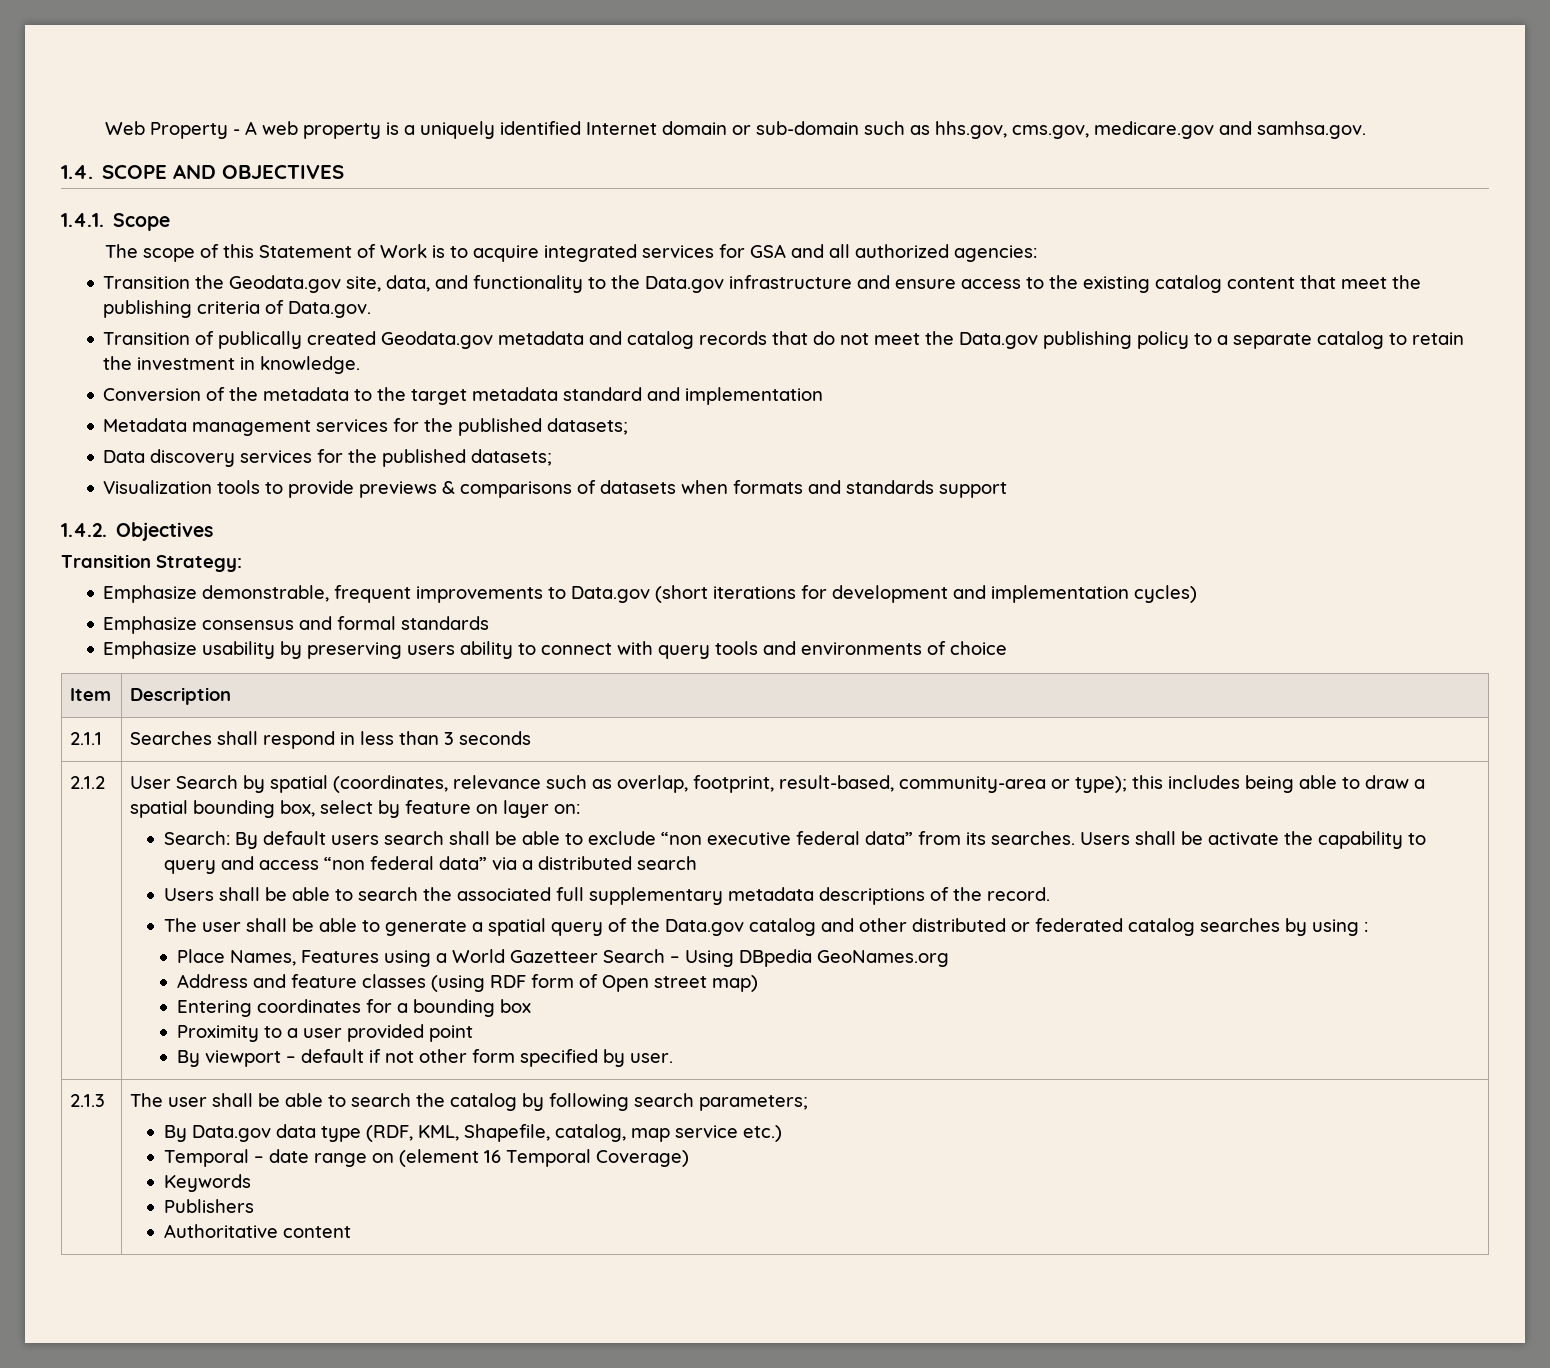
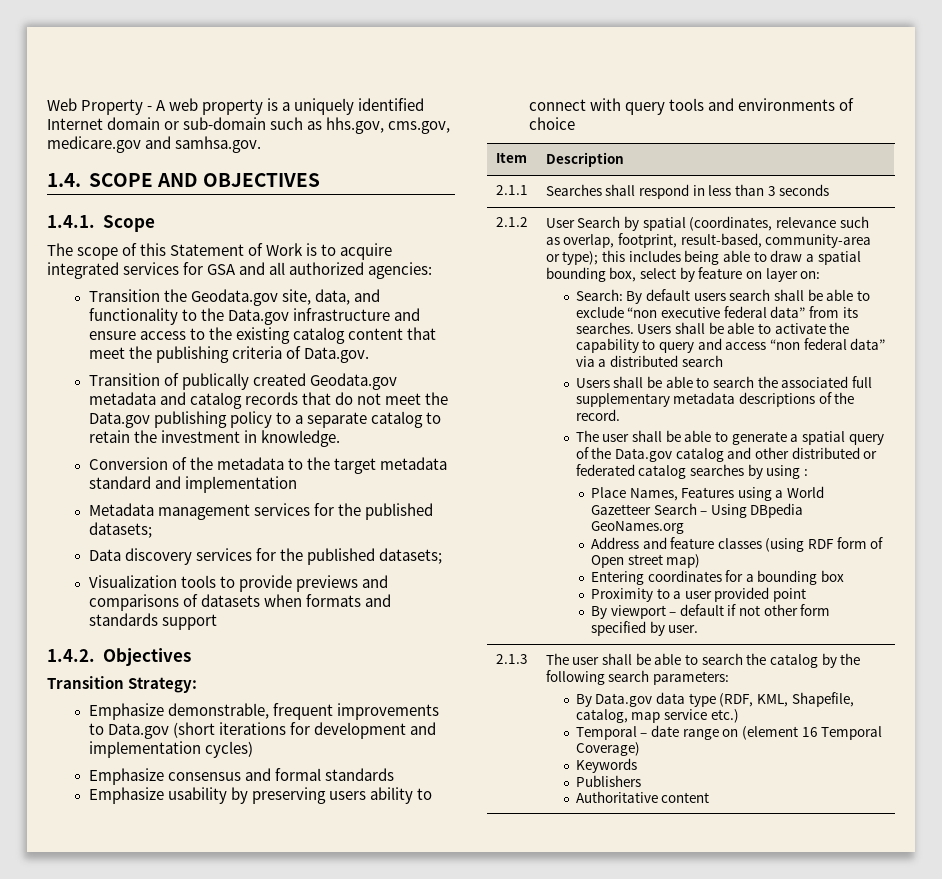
- Visualization tools to provide previews & comparisons of datasets when formats and standards support
+ Visualization tools to provide previews and comparisons of datasets when formats and standards support
- Users shall be activate the capability to query and access “non federal data” via a distributed search
+ Users shall be able to activate the capability to query and access “non federal data” via a distributed search
- 2.1.3 | The user shall be able to search the catalog by following search parameters;
+ 2.1.3 | The user shall be able to search the catalog by the following search parameters:

